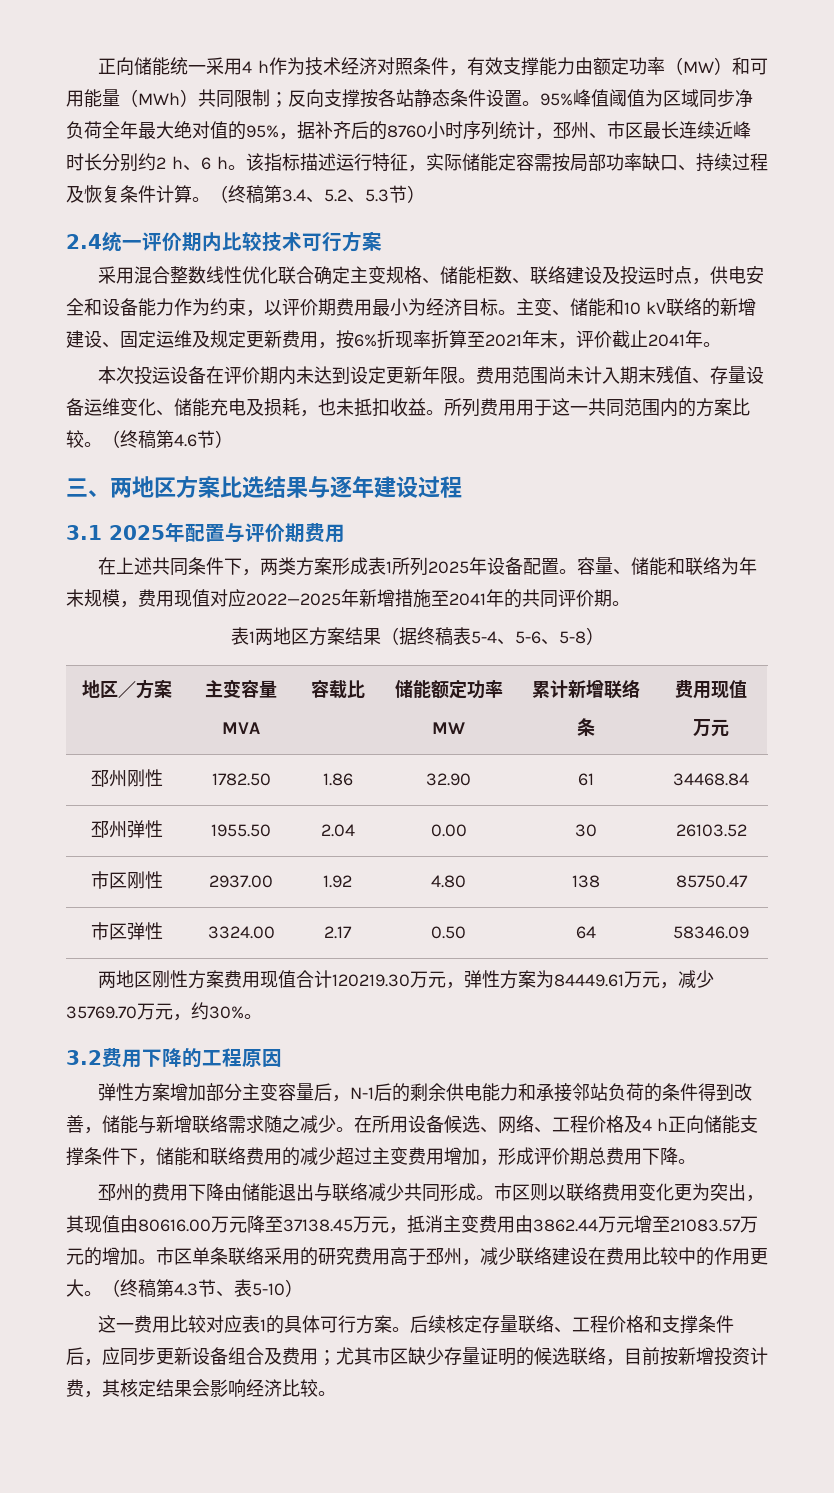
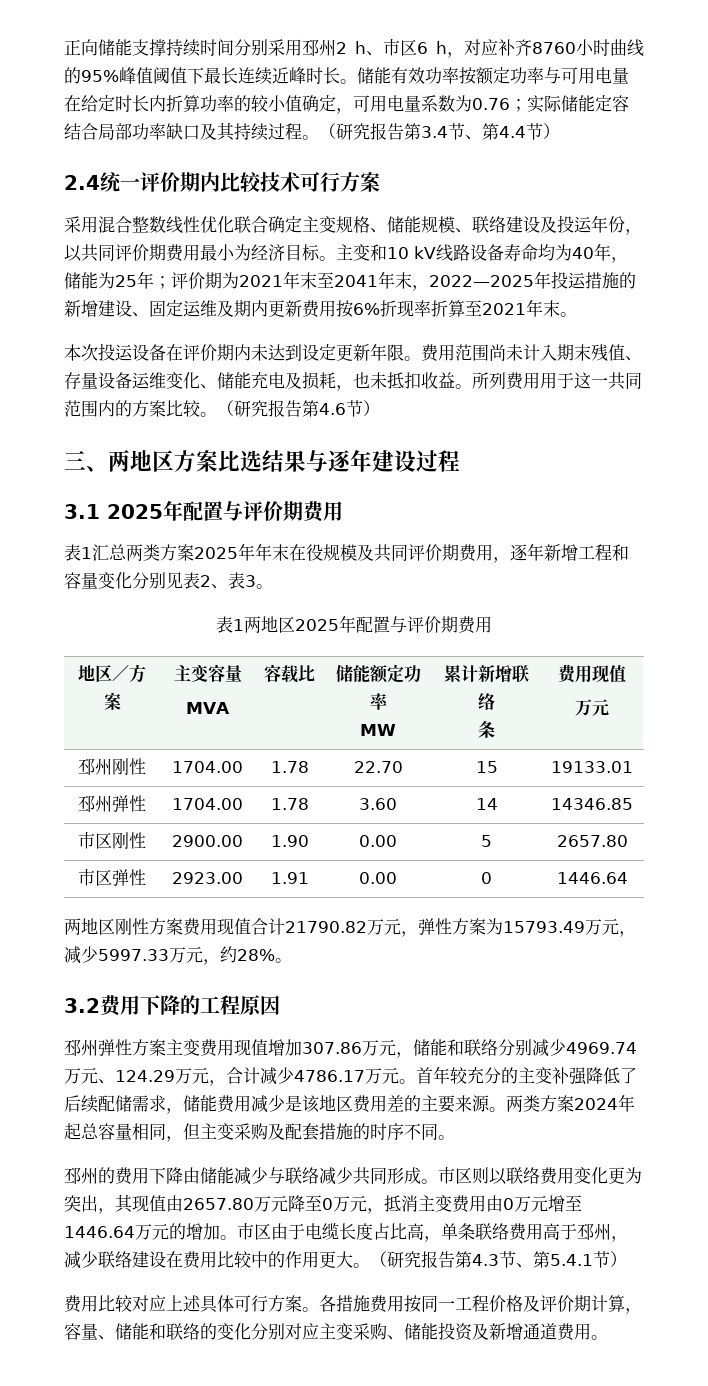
- 正向储能统一采用4 h作为技术经济对照条件，有效支撑能力由额定功率（MW）和可用能量（MWh）共同限制；反向支撑按各站静态条件设置。95%峰值阈值为区域同步净负荷全年最大绝对值的95%，据补齐后的8760小时序列统计，邳州、市区最长连续近峰时长分别约2 h、6 h。该指标描述运行特征，实际储能定容需按局部功率缺口、持续过程及恢复条件计算。（终稿第3.4、5.2、5.3节）
+ 正向储能支撑持续时间分别采用邳州2 h、市区6 h，对应补齐8760小时曲线的95%峰值阈值下最长连续近峰时长。储能有效功率按额定功率与可用电量在给定时长内折算功率的较小值确定，可用电量系数为0.76；实际储能定容结合局部功率缺口及其持续过程。（研究报告第3.4节、第4.4节）
- 采用混合整数线性优化联合确定主变规格、储能柜数、联络建设及投运时点，供电安全和设备能力作为约束，以评价期费用最小为经济目标。
+ 采用混合整数线性优化联合确定主变规格、储能规模、联络建设及投运年份，以共同评价期费用最小为经济目标。
- 主变、储能和10 kV联络的新增建设、固定运维及规定更新费用，按6%折现率折算至2021年末，评价截止2041年。
+ 主变和10 kV线路设备寿命均为40年，储能为25年；评价期为2021年末至2041年末，2022—2025年投运措施的新增建设、固定运维及期内更新费用按6%折现率折算至2021年末。
- （终稿第4.6节）
+ （研究报告第4.6节）
- 在上述共同条件下，两类方案形成表1所列2025年设备配置。容量、储能和联络为年末规模，费用现值对应2022—2025年新增措施至2041年的共同评价期。
- 表1两地区方案结果（据终稿表5-4、5-6、5-8）
+ 表1汇总两类方案2025年年末在役规模及共同评价期费用，逐年新增工程和容量变化分别见表2、表3。
+ 表1两地区2025年配置与评价期费用
- 邳州刚性 | 1782.50 | 1.86 | 32.90 | 61 | 34468.84
- 邳州弹性 | 1955.50 | 2.04 | 0.00 | 30 | 26103.52
- 市区刚性 | 2937.00 | 1.92 | 4.80 | 138 | 85750.47
- 市区弹性 | 3324.00 | 2.17 | 0.50 | 64 | 58346.09
+ 邳州刚性 | 1704.00 | 1.78 | 22.70 | 15 | 19133.01
+ 邳州弹性 | 1704.00 | 1.78 | 3.60 | 14 | 14346.85
+ 市区刚性 | 2900.00 | 1.90 | 0.00 | 5 | 2657.80
+ 市区弹性 | 2923.00 | 1.91 | 0.00 | 0 | 1446.64
- 两地区刚性方案费用现值合计120219.30万元，弹性方案为84449.61万元，减少35769.70万元，约30%。
+ 两地区刚性方案费用现值合计21790.82万元，弹性方案为15793.49万元，减少5997.33万元，约28%。
- 弹性方案增加部分主变容量后，N-1后的剩余供电能力和承接邻站负荷的条件得到改善，储能与新增联络需求随之减少。在所用设备候选、网络、工程价格及4 h正向储能支撑条件下，储能和联络费用的减少超过主变费用增加，形成评价期总费用下降。
+ 邳州弹性方案主变费用现值增加307.86万元，储能和联络分别减少4969.74万元、124.29万元，合计减少4786.17万元。首年较充分的主变补强降低了后续配储需求，储能费用减少是该地区费用差的主要来源。两类方案2024年起总容量相同，但主变采购及配套措施的时序不同。
- 邳州的费用下降由储能退出与联络减少共同形成。
+ 邳州的费用下降由储能减少与联络减少共同形成。
- 市区则以联络费用变化更为突出，其现值由80616.00万元降至37138.45万元，抵消主变费用由3862.44万元增至21083.57万元的增加。
+ 市区则以联络费用变化更为突出，其现值由2657.80万元降至0万元，抵消主变费用由0万元增至1446.64万元的增加。
- 市区单条联络采用的研究费用高于邳州，减少联络建设在费用比较中的作用更大。
+ 市区由于电缆长度占比高，单条联络费用高于邳州，减少联络建设在费用比较中的作用更大。
- （终稿第4.3节、表5-10）
- 这一费用比较对应表1的具体可行方案。
+ （研究报告第4.3节、第5.4.1节）
+ 费用比较对应上述具体可行方案。
- 后续核定存量联络、工程价格和支撑条件后，应同步更新设备组合及费用；尤其市区缺少存量证明的候选联络，目前按新增投资计费，其核定结果会影响经济比较。
+ 各措施费用按同一工程价格及评价期计算，容量、储能和联络的变化分别对应主变采购、储能投资及新增通道费用。

